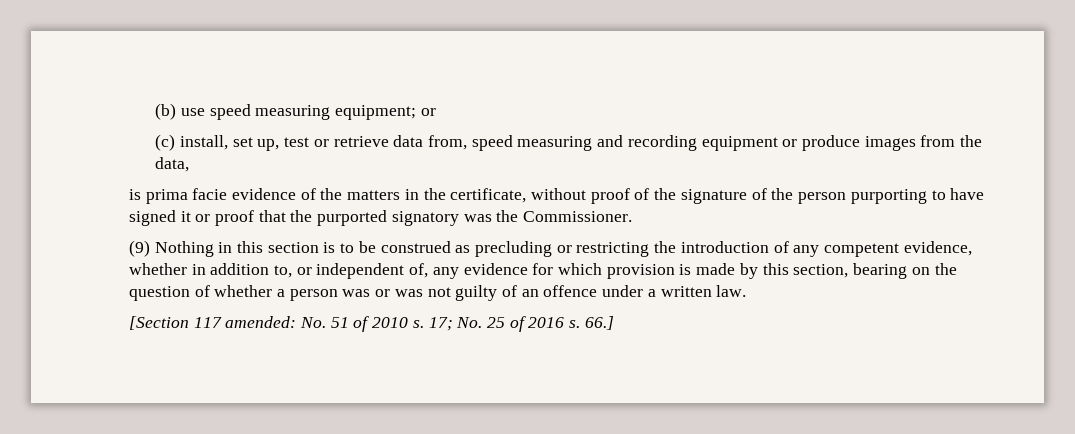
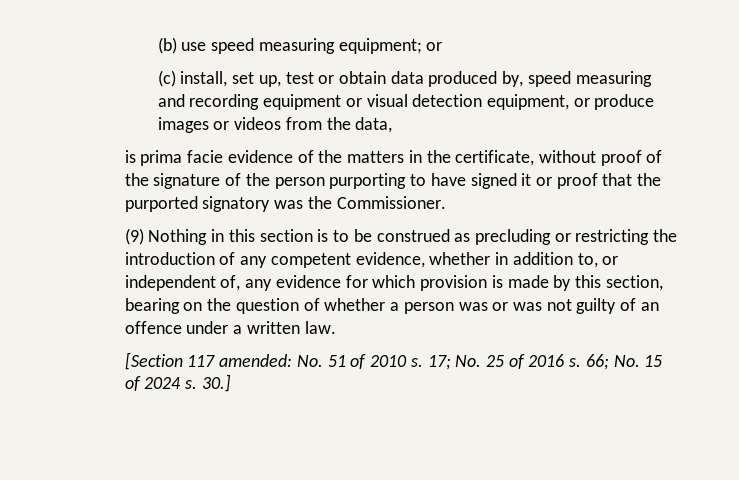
- (c) install, set up, test or retrieve data from, speed measuring and recording equipment or produce images from the data,
+ (c) install, set up, test or obtain data produced by, speed measuring and recording equipment or visual detection equipment, or produce images or videos from the data,
- 66.]
+ 66; No. 15 of 2024 s. 30.]

